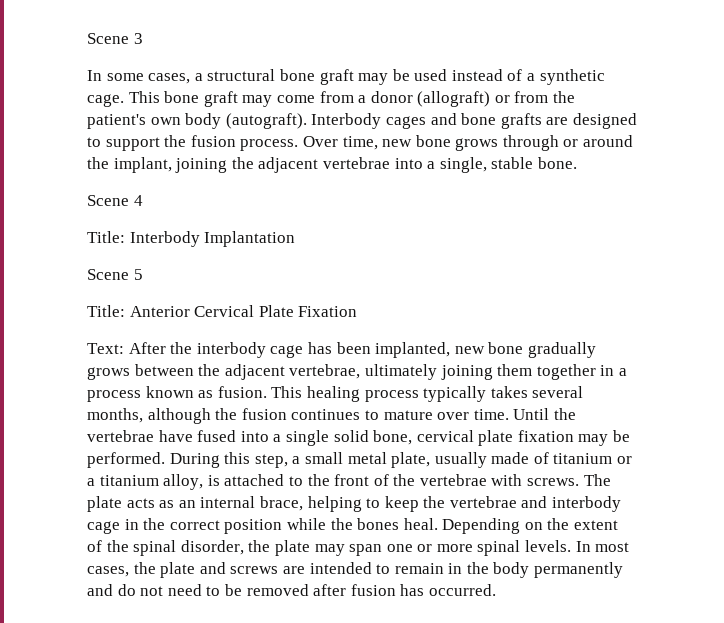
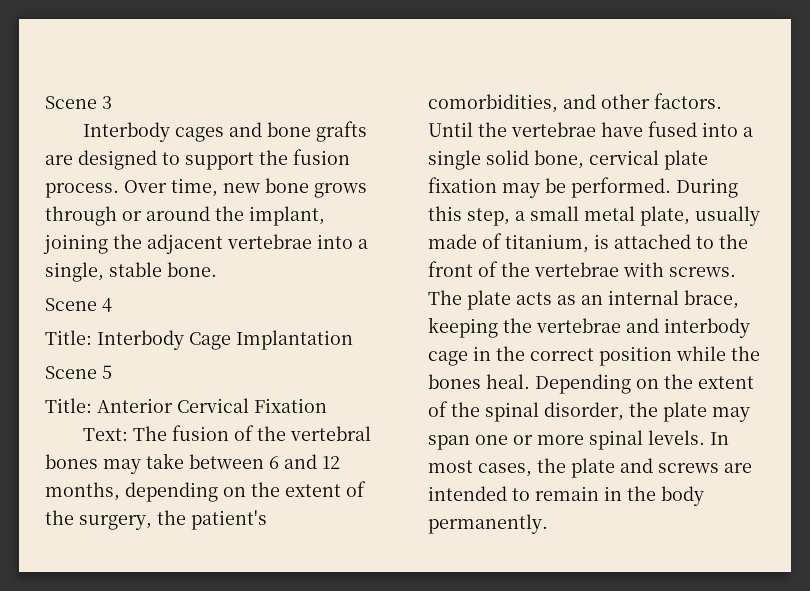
- In some cases, a structural bone graft may be used instead of a synthetic cage. This bone graft may come from a donor (allograft) or from the patient's own body (autograft).
- Title: Interbody Implantation
+ Title: Interbody Cage Implantation
- Title: Anterior Cervical Plate Fixation
+ Title: Anterior Cervical Fixation
- Text: After the interbody cage has been implanted, new bone gradually grows between the adjacent vertebrae, ultimately joining them together in a process known as fusion. This healing process typically takes several months, although the fusion continues to mature over time.
+ Text: The fusion of the vertebral bones may take between 6 and 12 months, depending on the extent of the surgery, the patient's comorbidities, and other factors.
- During this step, a small metal plate, usually made of titanium or a titanium alloy, is attached to the front of the vertebrae with screws.
+ During this step, a small metal plate, usually made of titanium, is attached to the front of the vertebrae with screws.
- The plate acts as an internal brace, helping to keep the vertebrae and interbody cage in the correct position while the bones heal.
+ The plate acts as an internal brace, keeping the vertebrae and interbody cage in the correct position while the bones heal.
- In most cases, the plate and screws are intended to remain in the body permanently and do not need to be removed after fusion has occurred.
+ In most cases, the plate and screws are intended to remain in the body permanently.

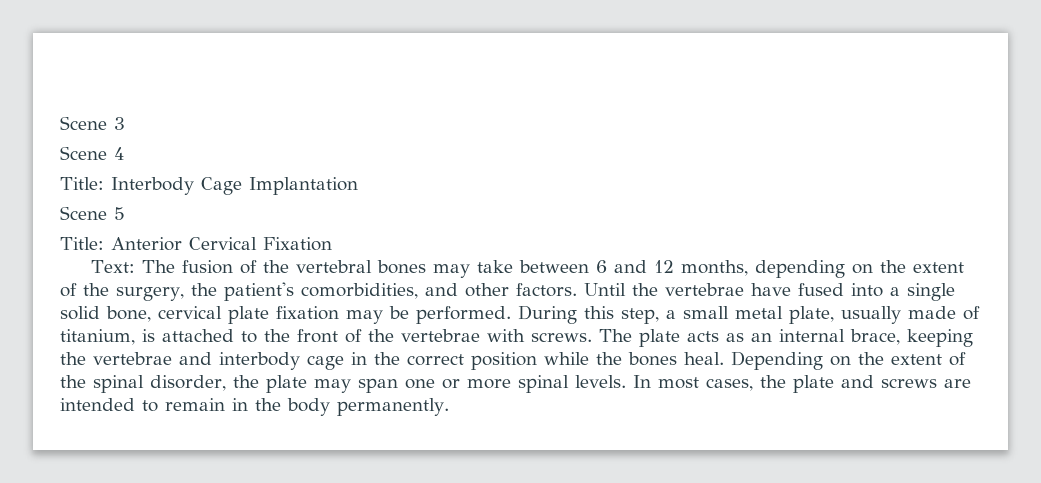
- Interbody cages and bone grafts are designed to support the fusion process. Over time, new bone grows through or around the implant, joining the adjacent vertebrae into a single, stable bone.

